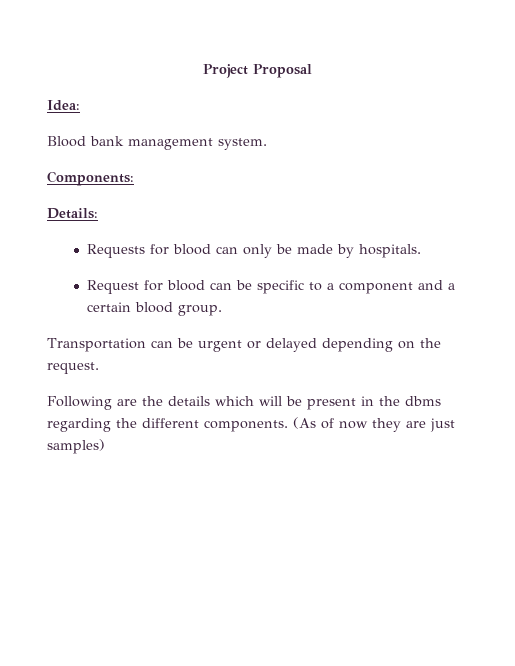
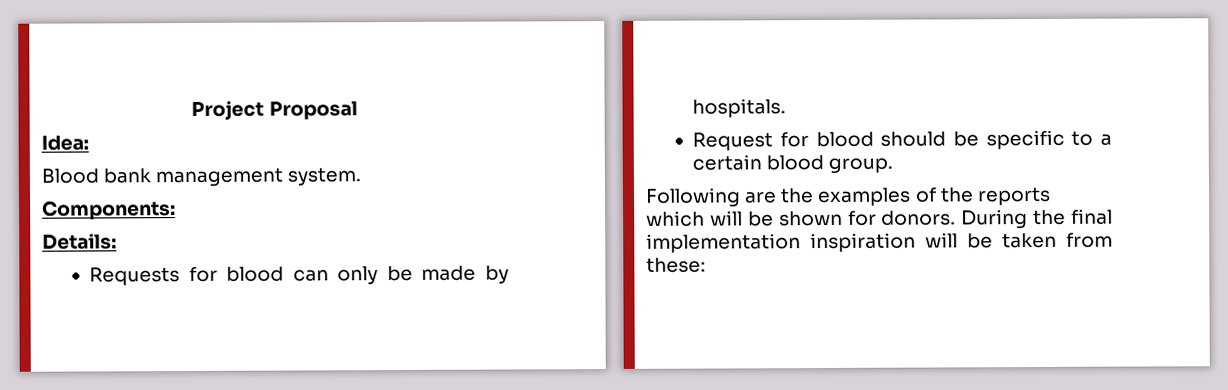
- Request for blood can be specific to a component and a certain blood group.
+ Request for blood should be specific to a certain blood group.
- Transportation can be urgent or delayed depending on the request.
- Following are the details which will be present in the dbms regarding the different components. (As of now they are just samples)
+ Following are the examples of the reports which will be shown for donors. During the final implementation inspiration will be taken from these:

